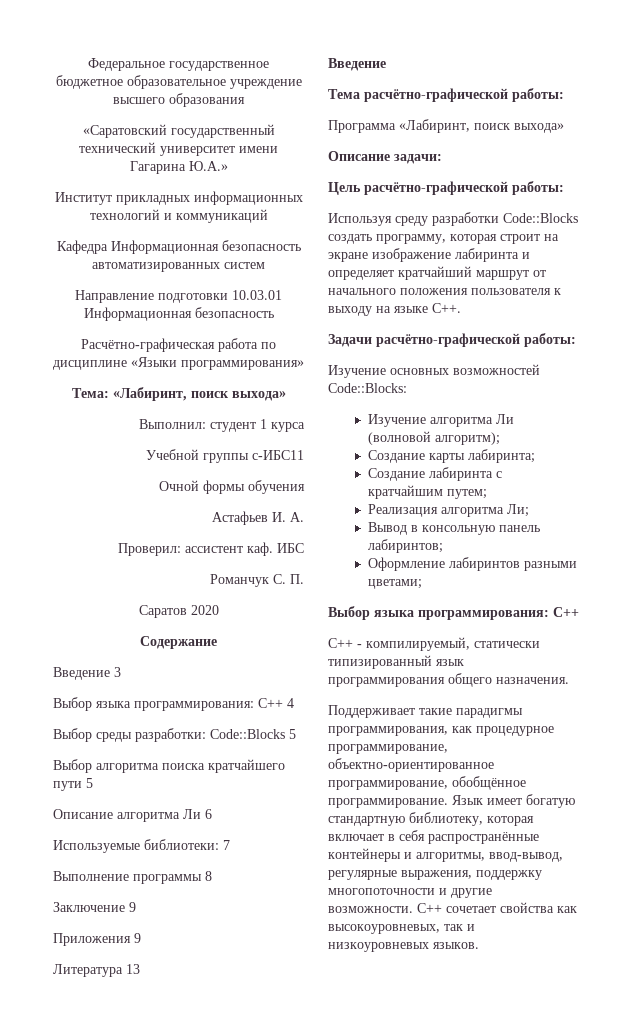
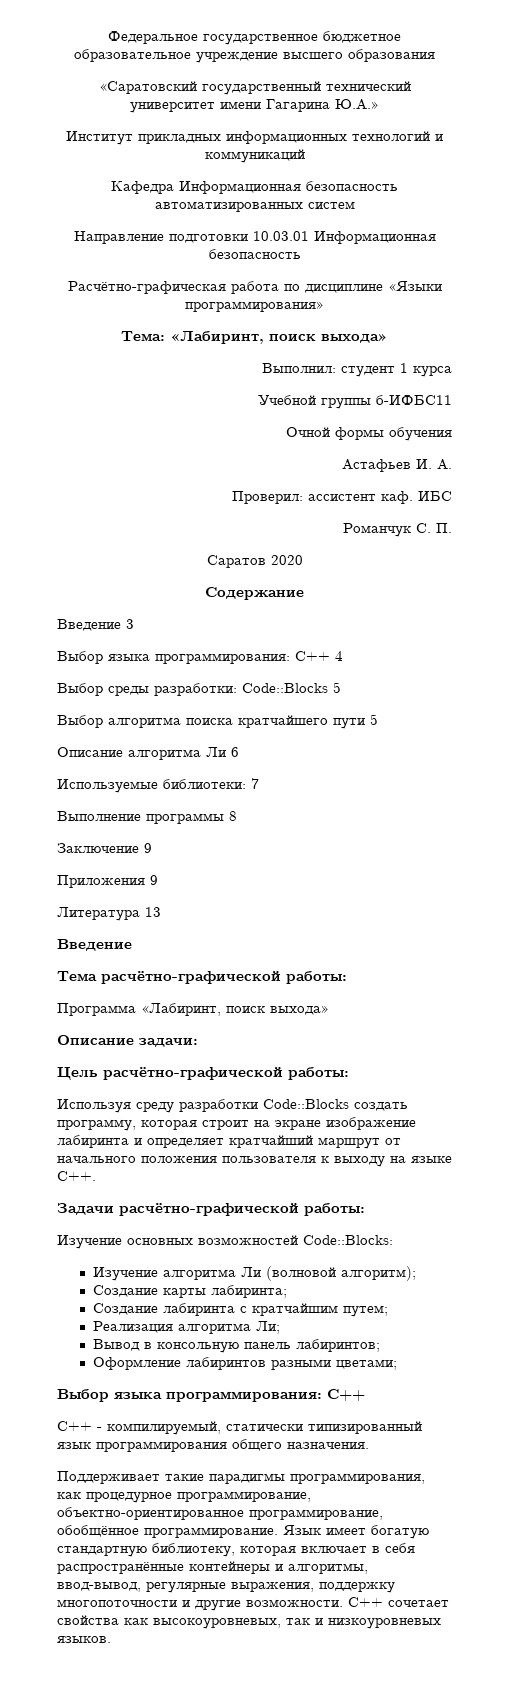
- Учебной группы с-ИБС11
+ Учебной группы б-ИФБС11

